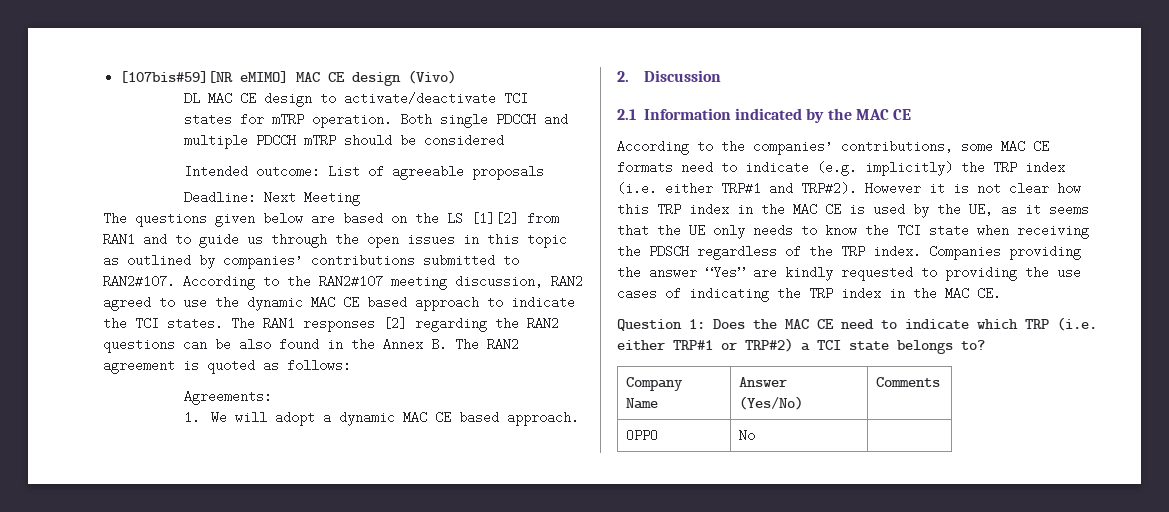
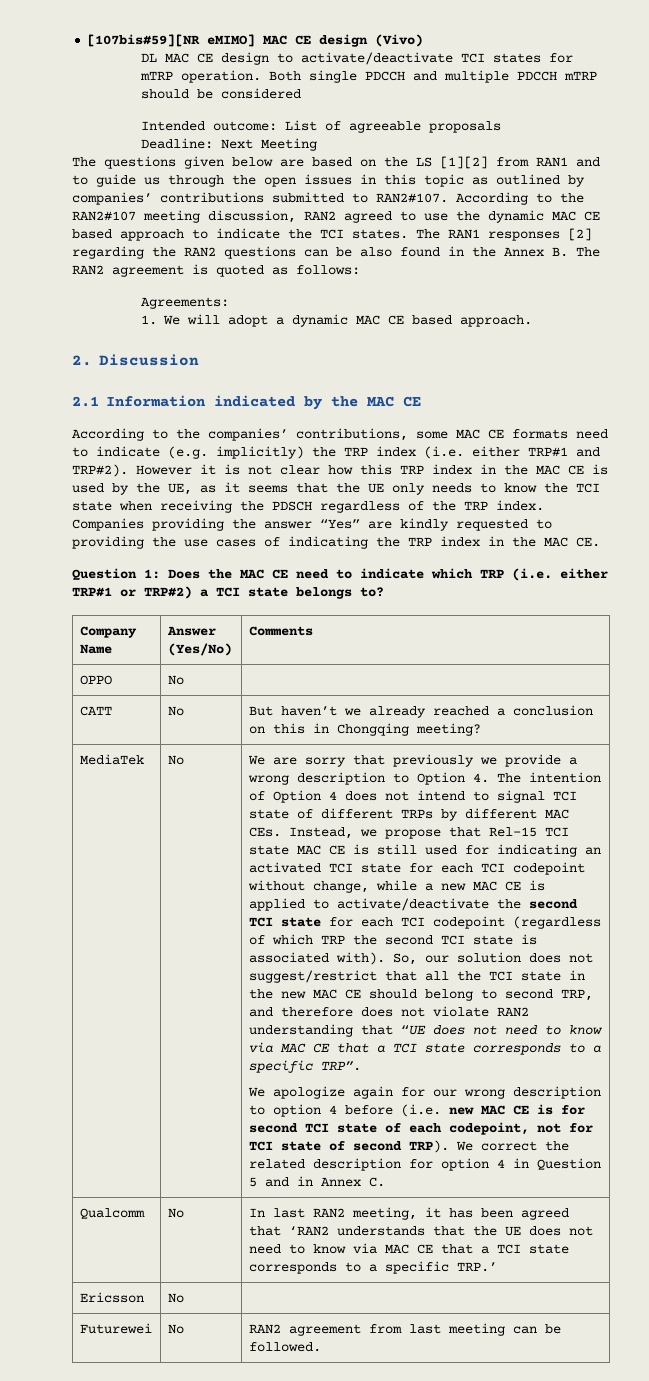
+ CATT | No | But haven’t we already reached a conclusion on this in Chongqing meeting?
+ MediaTek | No | We are sorry that previously we provide a wrong description to Option 4. The intention of Option 4 does not intend to signal TCI state of different TRPs by different MAC CEs. Instead, we propose that Rel-15 TCI state MAC CE is still used for indicating an activated TCI state for each TCI codepoint without change, while a new MAC CE is applied to activate/deactivate the second TCI state for each TCI codepoint (regardless of which TRP the second TCI state is associated with). So, our solution does not suggest/restrict that all the TCI state in the new MAC CE should belong to second TRP, and therefore does not violate RAN2 understanding that “UE does not need to know via MAC CE that a TCI state corresponds to a specific TRP”.
+ We apologize again for our wrong description to option 4 before (i.e. new MAC CE is for second TCI state of each codepoint, not for TCI state of second TRP). We correct the related description for option 4 in Question 5 and in Annex C.
+ Qualcomm | No | In last RAN2 meeting, it has been agreed that ‘RAN2 understands that the UE does not need to know via MAC CE that a TCI state corresponds to a specific TRP.’
+ Ericsson | No |
+ Futurewei | No | RAN2 agreement from last meeting can be followed.

